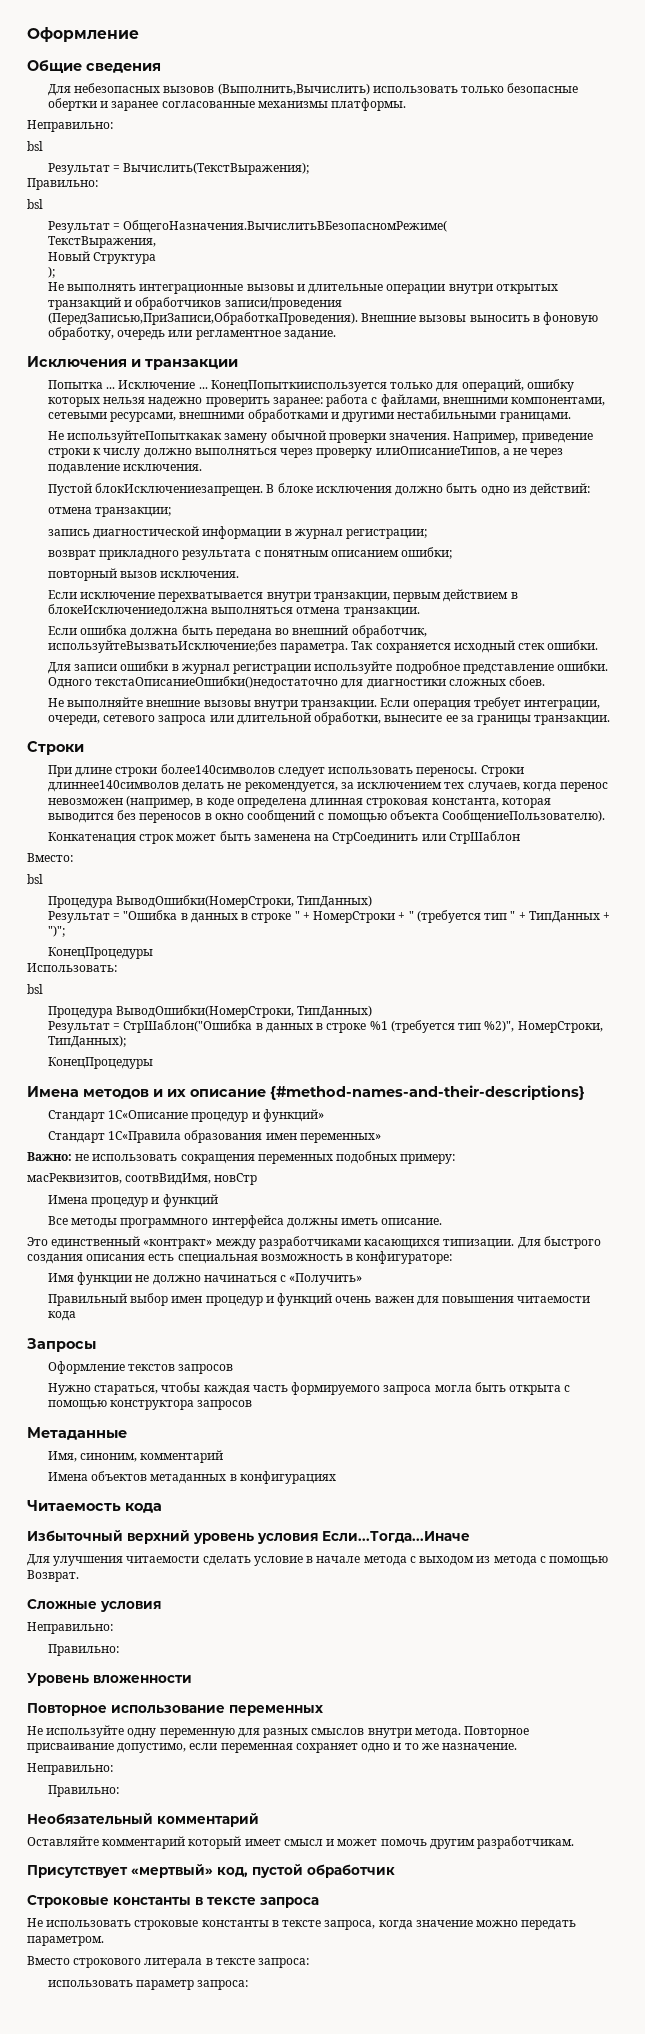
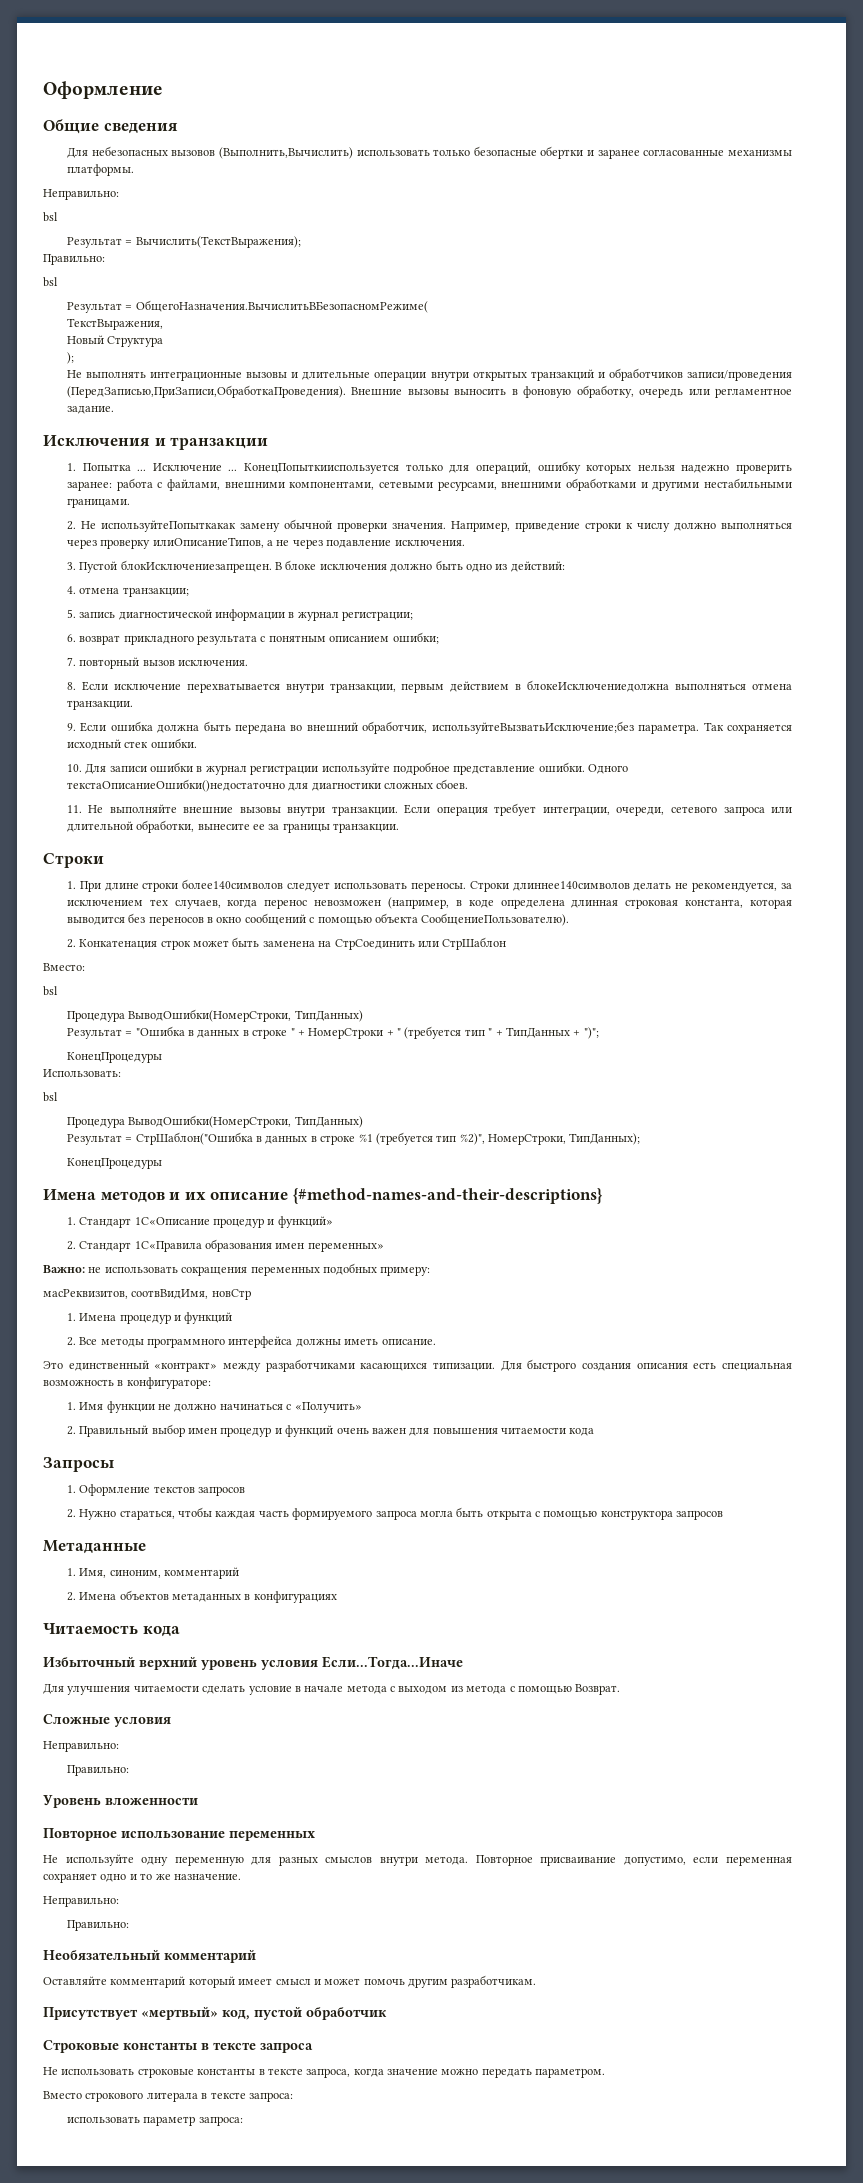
- Попытка ...
+ 1. Попытка ...
- Не используйтеПопыткакак замену обычной проверки значения.
+ 2. Не используйтеПопыткакак замену обычной проверки значения.
- Пустой блокИсключениезапрещен.
+ 3. Пустой блокИсключениезапрещен.
- отмена транзакции;
+ 4. отмена транзакции;
- запись диагностической информации в журнал регистрации;
+ 5. запись диагностической информации в журнал регистрации;
- возврат прикладного результата с понятным описанием ошибки;
+ 6. возврат прикладного результата с понятным описанием ошибки;
- повторный вызов исключения.
+ 7. повторный вызов исключения.
- Если исключение перехватывается внутри транзакции, первым действием в блокеИсключениедолжна выполняться отмена транзакции.
+ 8. Если исключение перехватывается внутри транзакции, первым действием в блокеИсключениедолжна выполняться отмена транзакции.
- Если ошибка должна быть передана во внешний обработчик, используйтеВызватьИсключение;без параметра.
+ 9. Если ошибка должна быть передана во внешний обработчик, используйтеВызватьИсключение;без параметра.
- Для записи ошибки в журнал регистрации используйте подробное представление ошибки.
+ 10. Для записи ошибки в журнал регистрации используйте подробное представление ошибки.
- Не выполняйте внешние вызовы внутри транзакции.
+ 11. Не выполняйте внешние вызовы внутри транзакции.
- При длине строки более140символов следует использовать переносы.
+ 1. При длине строки более140символов следует использовать переносы.
- Конкатенация строк может быть заменена на СтрСоединить или СтрШаблон
+ 2. Конкатенация строк может быть заменена на СтрСоединить или СтрШаблон
- Стандарт 1С«Описание процедур и функций»
+ 1. Стандарт 1С«Описание процедур и функций»
- Стандарт 1С«Правила образования имен переменных»
+ 2. Стандарт 1С«Правила образования имен переменных»
- Имена процедур и функций
+ 1. Имена процедур и функций
- Все методы программного интерфейса должны иметь описание.
+ 2. Все методы программного интерфейса должны иметь описание.
- Имя функции не должно начинаться с «Получить»
+ 1. Имя функции не должно начинаться с «Получить»
- Правильный выбор имен процедур и функций очень важен для повышения читаемости кода
+ 2. Правильный выбор имен процедур и функций очень важен для повышения читаемости кода
- Оформление текстов запросов
+ 1. Оформление текстов запросов
- Нужно стараться, чтобы каждая часть формируемого запроса могла быть открыта с помощью конструктора запросов
+ 2. Нужно стараться, чтобы каждая часть формируемого запроса могла быть открыта с помощью конструктора запросов
- Имя, синоним, комментарий
+ 1. Имя, синоним, комментарий
- Имена объектов метаданных в конфигурациях
+ 2. Имена объектов метаданных в конфигурациях

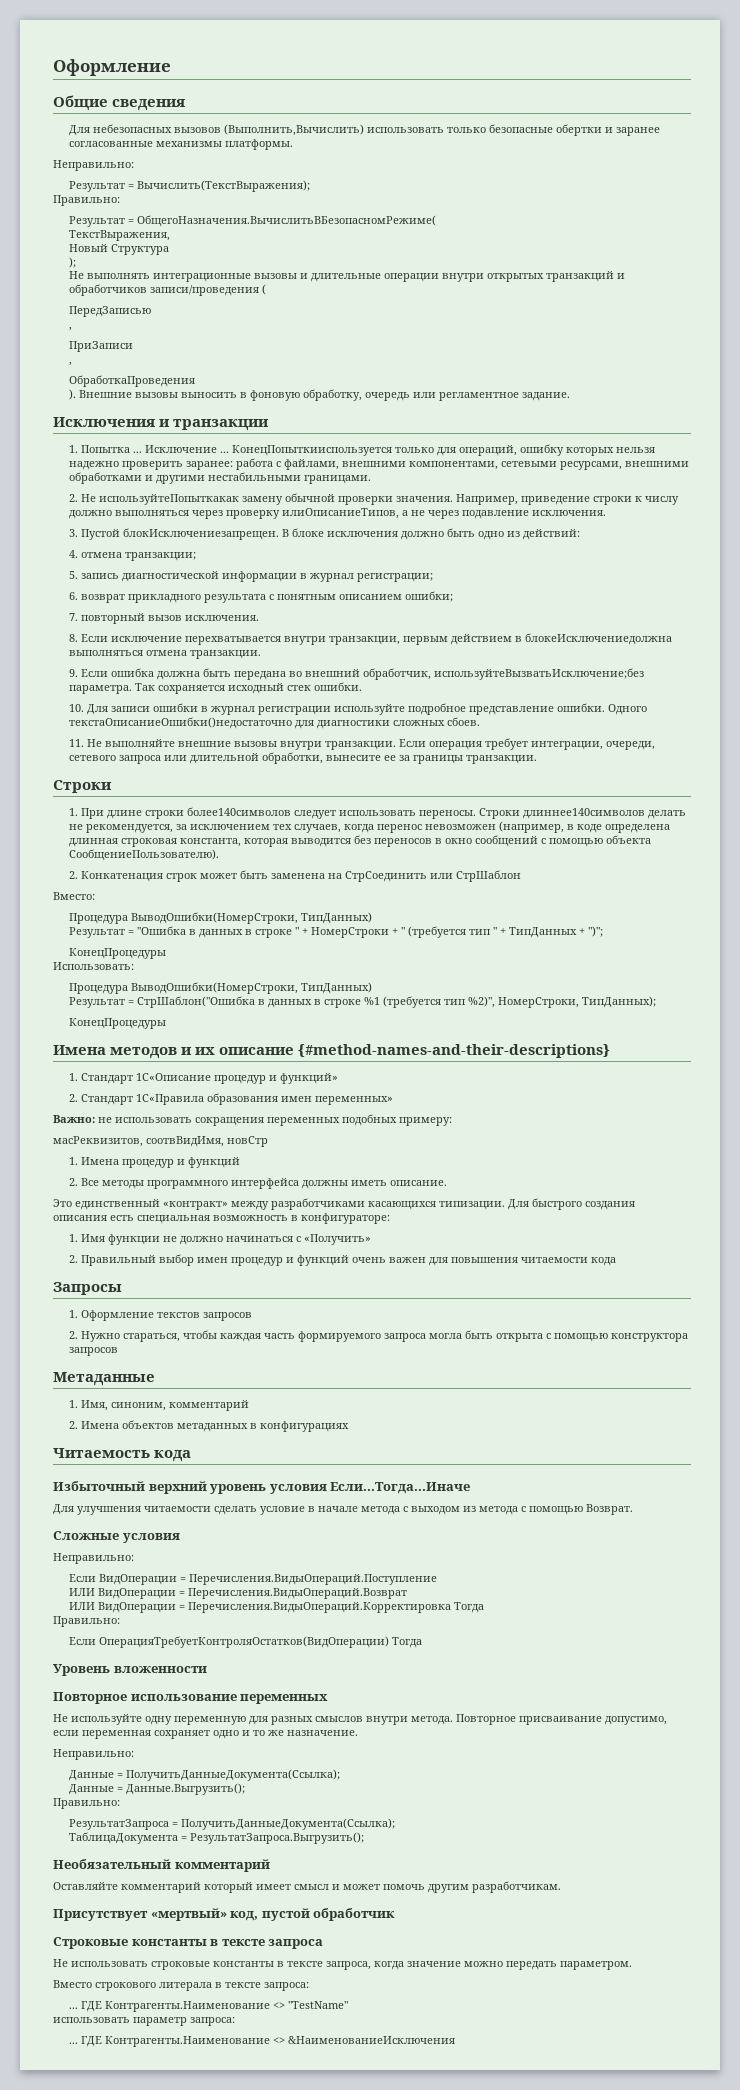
  Для небезопасных вызовов (Выполнить,Вычислить) использовать только безопасные обертки и заранее согласованные механизмы платформы.
  Неправильно:
- bsl
  Результат = Вычислить(ТекстВыражения);
  Правильно:
- bsl
- Не выполнять интеграционные вызовы и длительные операции внутри открытых транзакций и обработчиков записи/проведения (ПередЗаписью,ПриЗаписи,ОбработкаПроведения).
+ Не выполнять интеграционные вызовы и длительные операции внутри открытых транзакций и обработчиков записи/проведения (
+ ПередЗаписью
+ ,
+ ПриЗаписи
+ ,
+ ОбработкаПроведения
+ ).
  Вместо:
- bsl
  Использовать:
- bsl
  Сложные условия
  Неправильно:
+ Если ВидОперации = Перечисления.ВидыОпераций.Поступление
+ ИЛИ ВидОперации = Перечисления.ВидыОпераций.Возврат
+ ИЛИ ВидОперации = Перечисления.ВидыОпераций.Корректировка Тогда
  Правильно:
+ Если ОперацияТребуетКонтроляОстатков(ВидОперации) Тогда
  Повторное присваивание допустимо, если переменная сохраняет одно и то же назначение.
  Неправильно:
+ Данные = ПолучитьДанныеДокумента(Ссылка);
+ Данные = Данные.Выгрузить();
  Правильно:
+ РезультатЗапроса = ПолучитьДанныеДокумента(Ссылка);
+ ТаблицаДокумента = РезультатЗапроса.Выгрузить();
+ ... ГДЕ Контрагенты.Наименование <> "TestName"
  использовать параметр запроса:
+ ... ГДЕ Контрагенты.Наименование <> &НаименованиеИсключения

